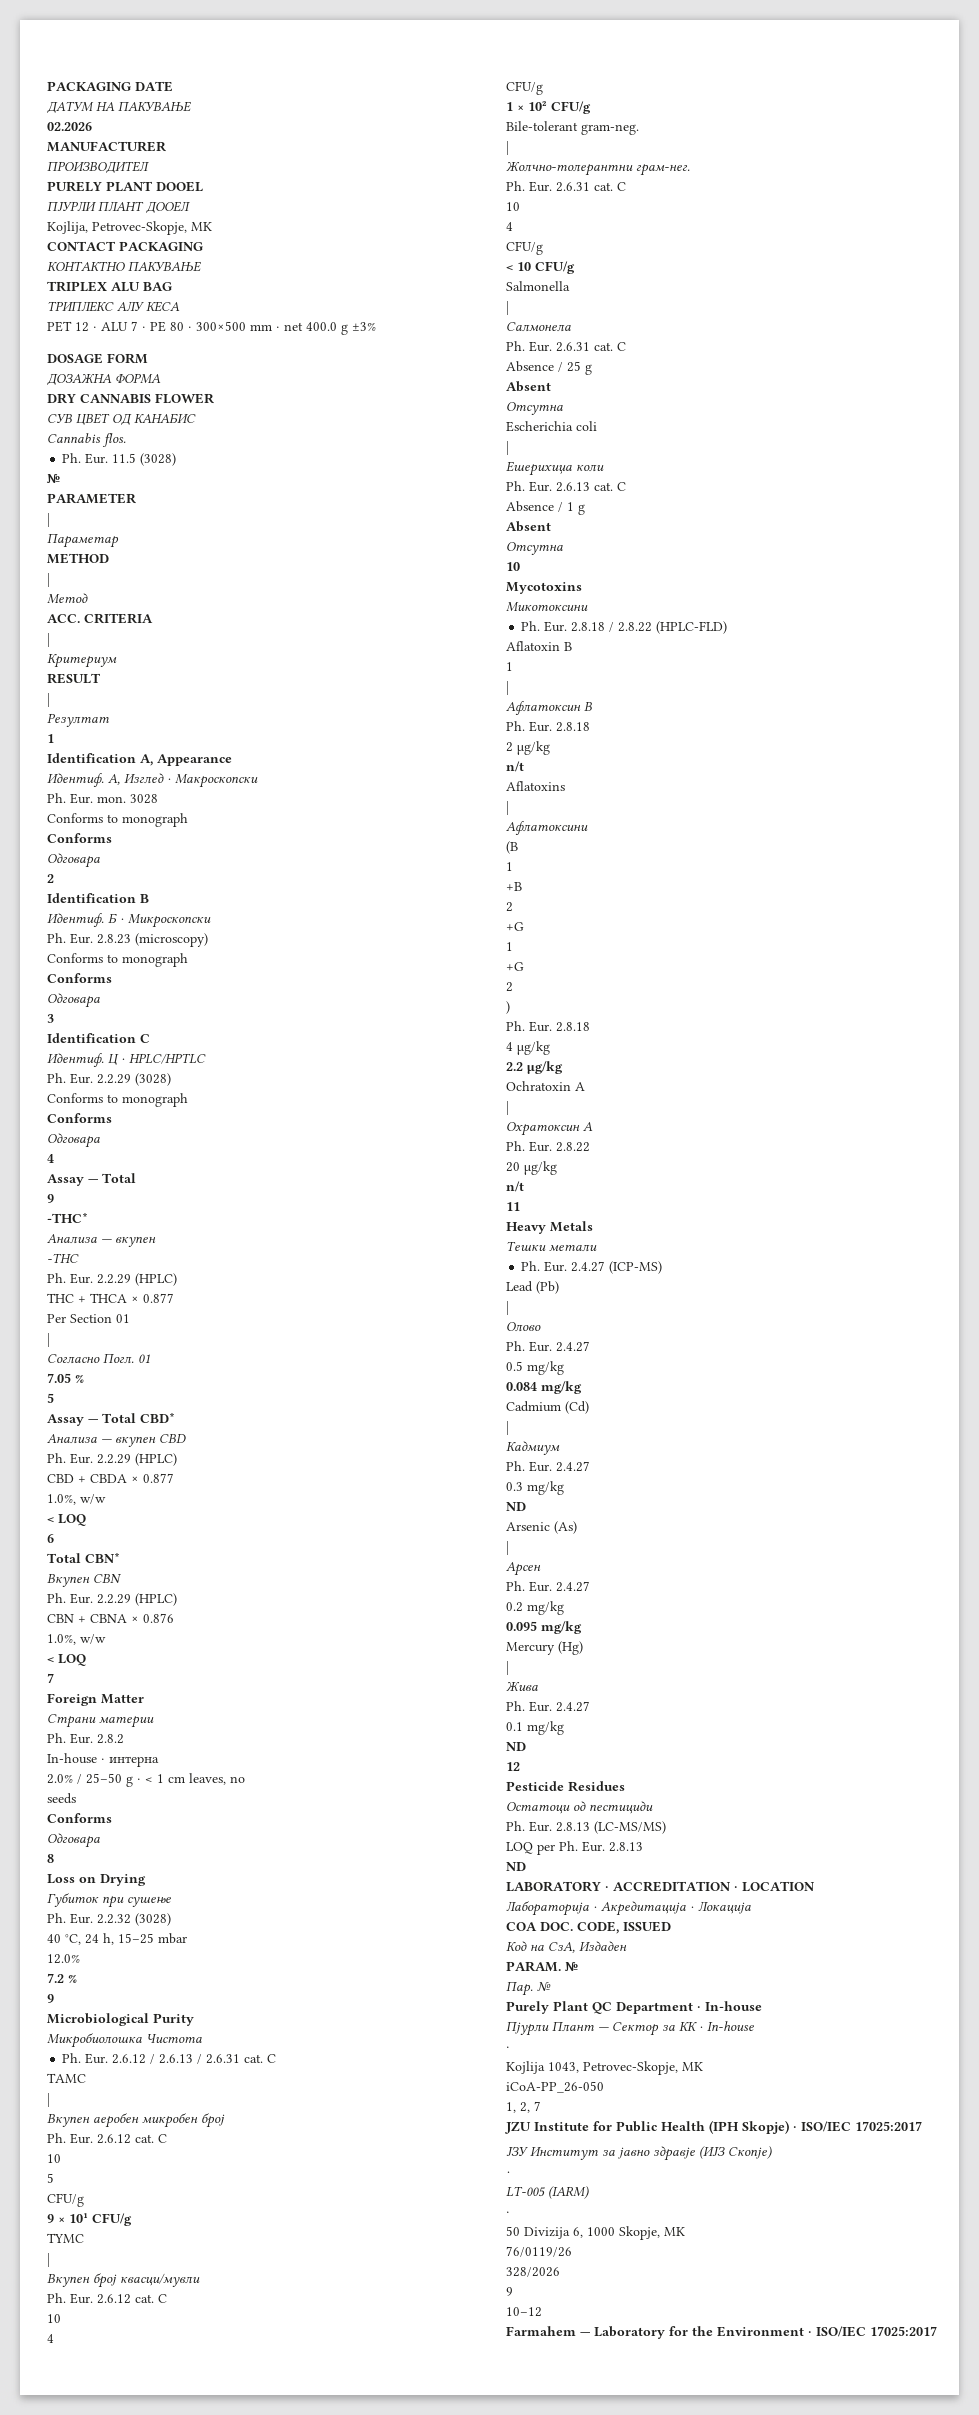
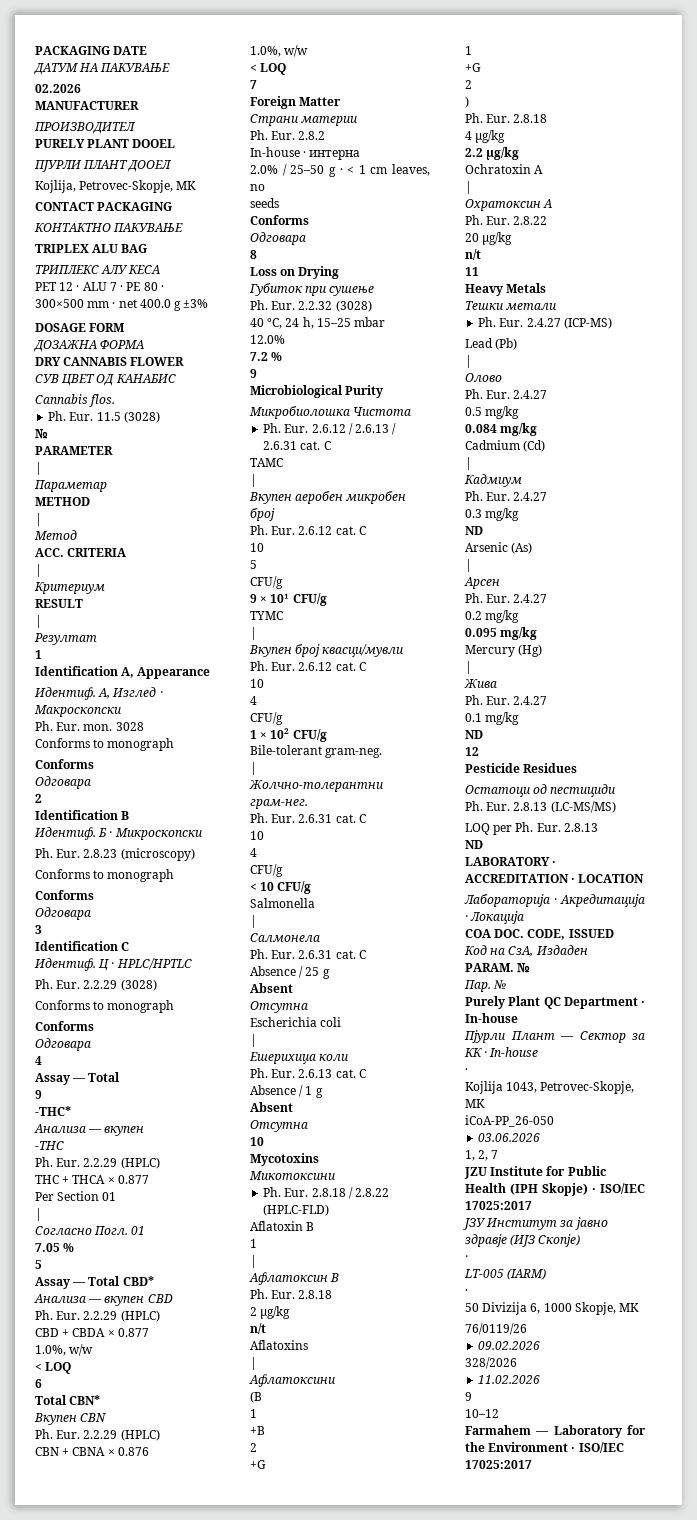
+ 03.06.2026
+ 09.02.2026
+ 11.02.2026

